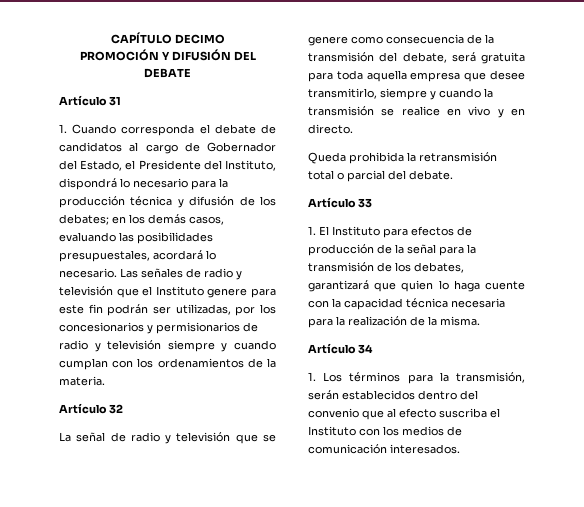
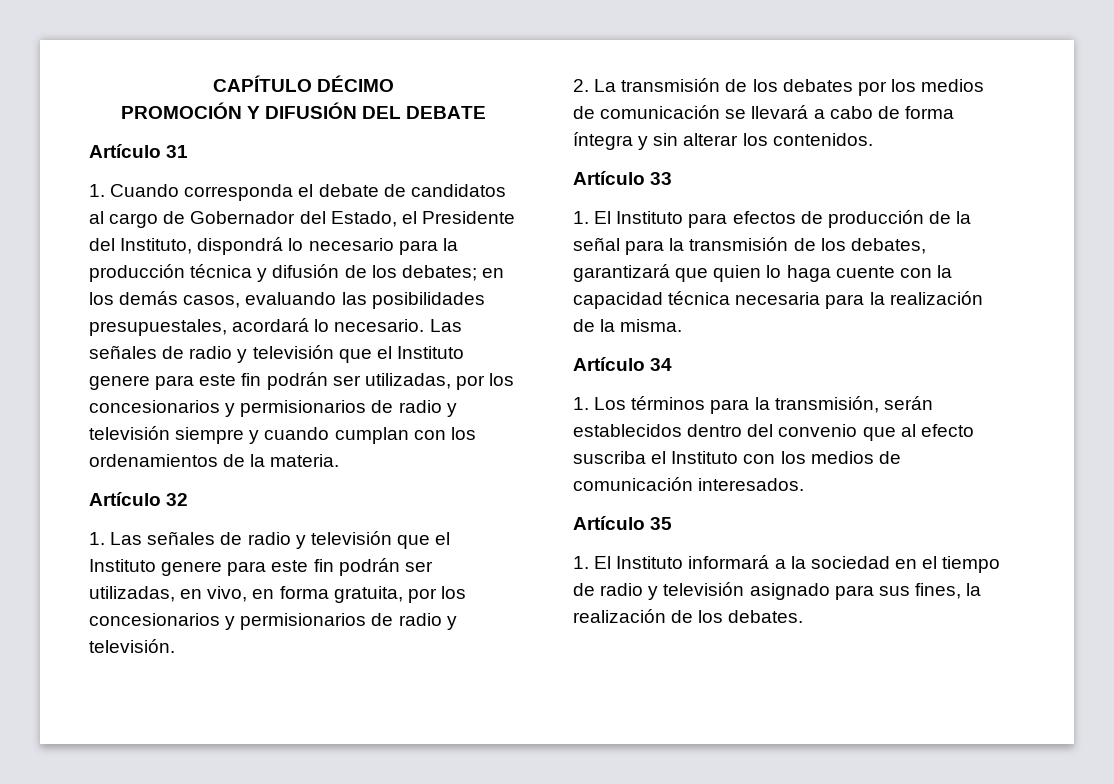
- CAPÍTULO DECIMO
+ CAPÍTULO DÉCIMO
- La señal de radio y televisión que se genere como consecuencia de la transmisión del debate, será gratuita para toda aquella empresa que desee transmitirlo, siempre y cuando la transmisión se realice en vivo y en directo.
- Queda prohibida la retransmisión total o parcial del debate.
+ 1. Las señales de radio y televisión que el Instituto genere para este fin podrán ser utilizadas, en vivo, en forma gratuita, por los concesionarios y permisionarios de radio y televisión.
+ 2. La transmisión de los debates por los medios de comunicación se llevará a cabo de forma íntegra y sin alterar los contenidos.
+ Artículo 35
+ 1. El Instituto informará a la sociedad en el tiempo de radio y televisión asignado para sus fines, la realización de los debates.

